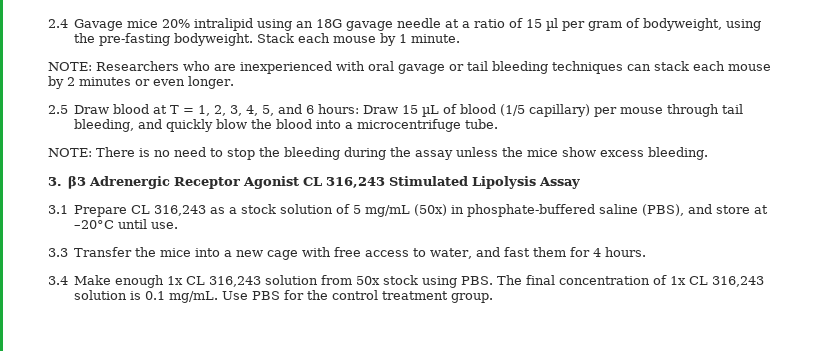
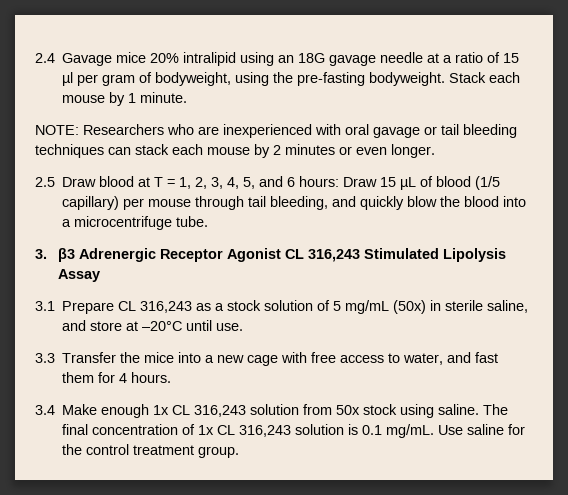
- NOTE: There is no need to stop the bleeding during the assay unless the mice show excess bleeding.
- 3.1 Prepare CL 316,243 as a stock solution of 5 mg/mL (50x) in phosphate-buffered saline (PBS), and store at –20°C until use.
+ 3.1 Prepare CL 316,243 as a stock solution of 5 mg/mL (50x) in sterile saline, and store at –20°C until use.
- 3.4 Make enough 1x CL 316,243 solution from 50x stock using PBS. The final concentration of 1x CL 316,243 solution is 0.1 mg/mL.
+ 3.4 Make enough 1x CL 316,243 solution from 50x stock using saline. The final concentration of 1x CL 316,243 solution is 0.1 mg/mL.
- Use PBS for the control treatment group.
+ Use saline for the control treatment group.

